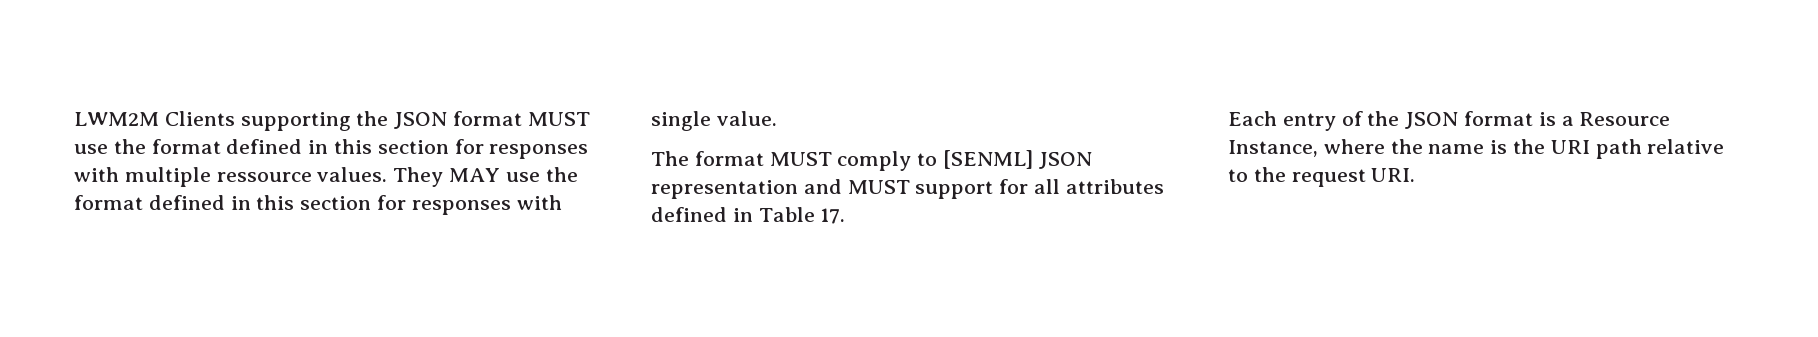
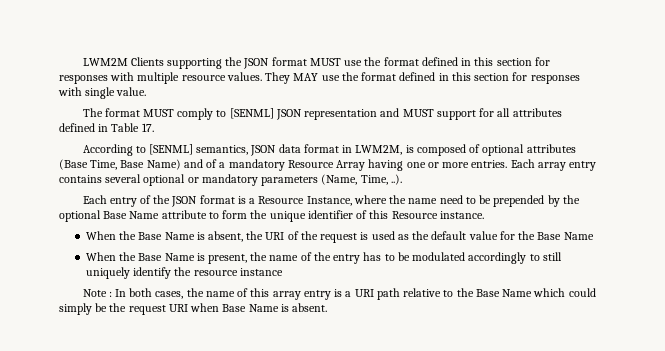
- LWM2M Clients supporting the JSON format MUST use the format defined in this section for responses with multiple ressource values.
+ LWM2M Clients supporting the JSON format MUST use the format defined in this section for responses with multiple resource values.
+ According to [SENML] semantics, JSON data format in LWM2M, is composed of optional attributes (Base Time, Base Name) and of a mandatory Resource Array having one or more entries. Each array entry contains several optional or mandatory parameters (Name, Time, ..).
- Each entry of the JSON format is a Resource Instance, where the name is the URI path relative to the request URI.
+ Each entry of the JSON format is a Resource Instance, where the name need to be prepended by the optional Base Name attribute to form the unique identifier of this Resource instance.
+ When the Base Name is absent, the URI of the request is used as the default value for the Base Name
+ When the Base Name is present, the name of the entry has to be modulated accordingly to still uniquely identify the resource instance
+ Note : In both cases, the name of this array entry is a URI path relative to the Base Name which could simply be the request URI when Base Name is absent.

